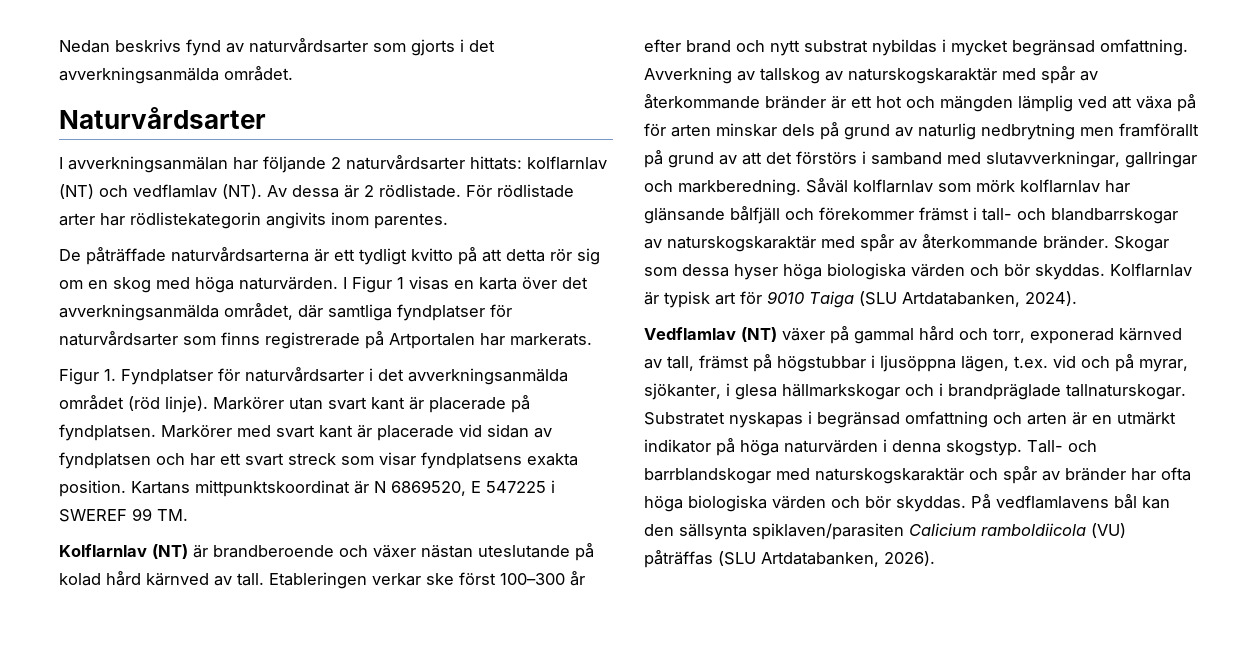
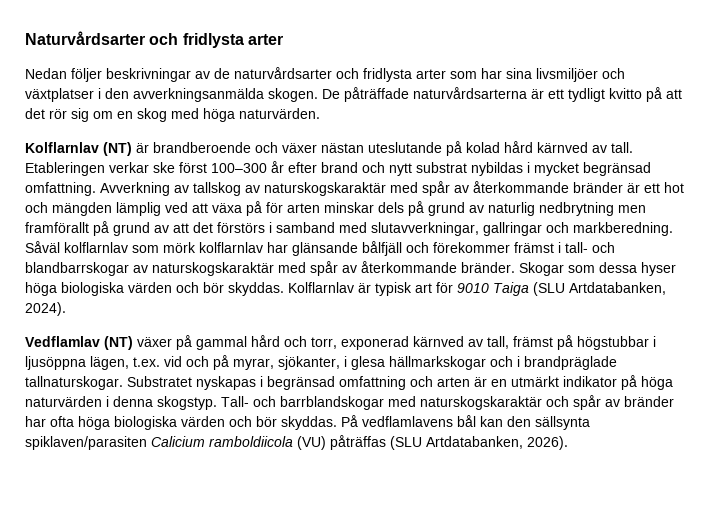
- Nedan beskrivs fynd av naturvårdsarter som gjorts i det avverkningsanmälda området.
- Naturvårdsarter
- I avverkningsanmälan har följande 2 naturvårdsarter hittats: kolflarnlav (NT) och vedflamlav (NT). Av dessa är 2 rödlistade. För rödlistade arter har rödlistekategorin angivits inom parentes.
- De påträffade naturvårdsarterna är ett tydligt kvitto på att detta rör sig om en skog med höga naturvärden. I Figur 1 visas en karta över det avverkningsanmälda området, där samtliga fyndplatser för naturvårdsarter som finns registrerade på Artportalen har markerats.
- Figur 1. Fyndplatser för naturvårdsarter i det avverkningsanmälda området (röd linje). Markörer utan svart kant är placerade på fyndplatsen. Markörer med svart kant är placerade vid sidan av fyndplatsen och har ett svart streck som visar fyndplatsens exakta position. Kartans mittpunktskoordinat är N 6869520, E 547225 i SWEREF 99 TM.
+ Naturvårdsarter och fridlysta arter
+ Nedan följer beskrivningar av de naturvårdsarter och fridlysta arter som har sina livsmiljöer och växtplatser i den avverkningsanmälda skogen. De påträffade naturvårdsarterna är ett tydligt kvitto på att det rör sig om en skog med höga naturvärden.

